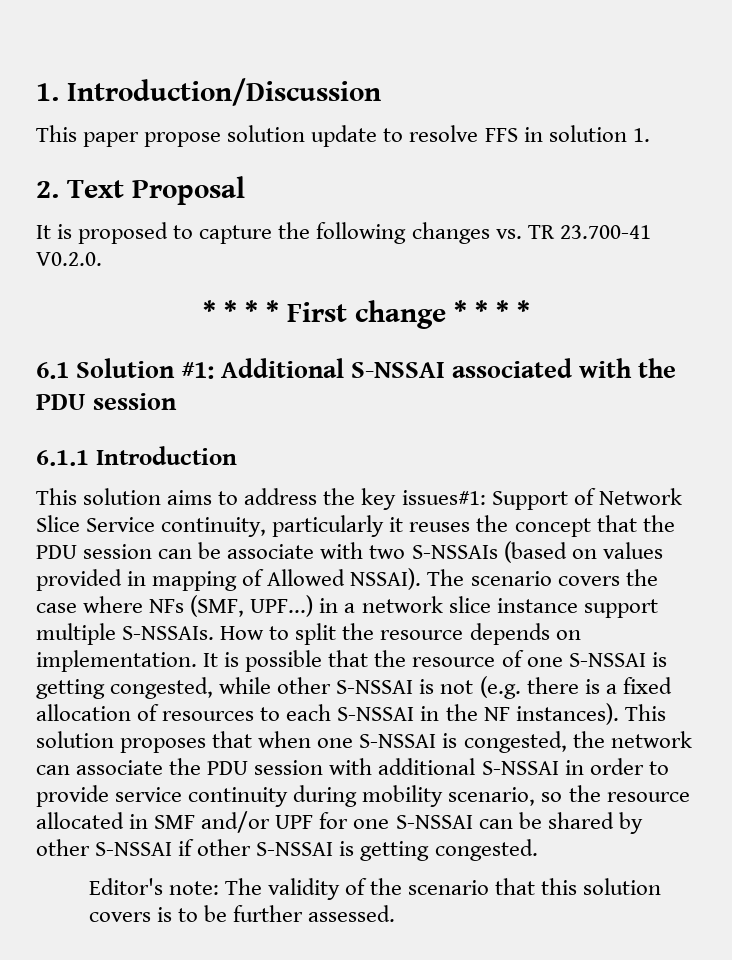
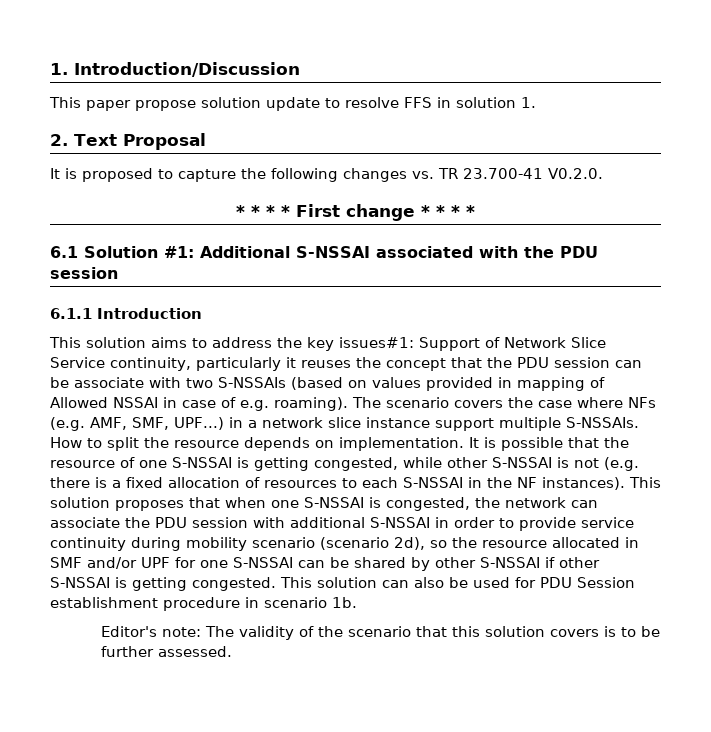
- This solution aims to address the key issues#1: Support of Network Slice Service continuity, particularly it reuses the concept that the PDU session can be associate with two S-NSSAIs (based on values provided in mapping of Allowed NSSAI).
+ This solution aims to address the key issues#1: Support of Network Slice Service continuity, particularly it reuses the concept that the PDU session can be associate with two S-NSSAIs (based on values provided in mapping of Allowed NSSAI in case of e.g. roaming).
- The scenario covers the case where NFs (SMF, UPF...) in a network slice instance support multiple S-NSSAIs.
+ The scenario covers the case where NFs (e.g. AMF, SMF, UPF...) in a network slice instance support multiple S-NSSAIs.
- This solution proposes that when one S-NSSAI is congested, the network can associate the PDU session with additional S-NSSAI in order to provide service continuity during mobility scenario, so the resource allocated in SMF and/or UPF for one S-NSSAI can be shared by other S-NSSAI if other S-NSSAI is getting congested.
+ This solution proposes that when one S-NSSAI is congested, the network can associate the PDU session with additional S-NSSAI in order to provide service continuity during mobility scenario (scenario 2d), so the resource allocated in SMF and/or UPF for one S-NSSAI can be shared by other S-NSSAI if other S-NSSAI is getting congested. This solution can also be used for PDU Session establishment procedure in scenario 1b.

